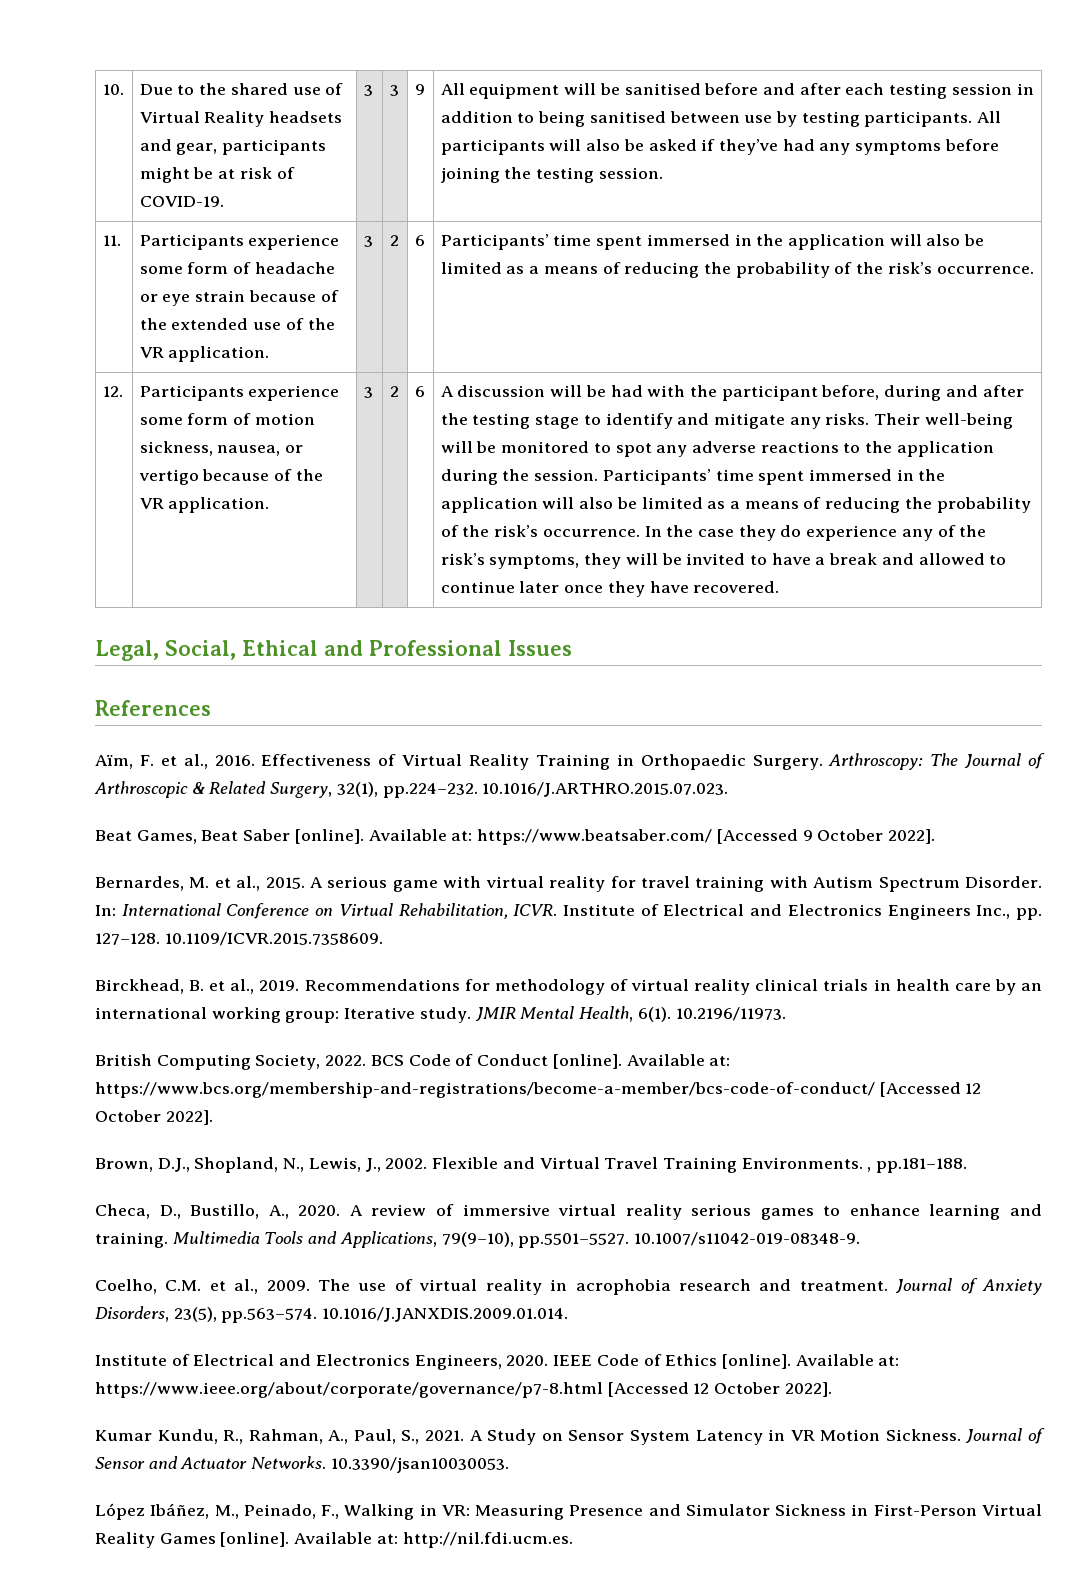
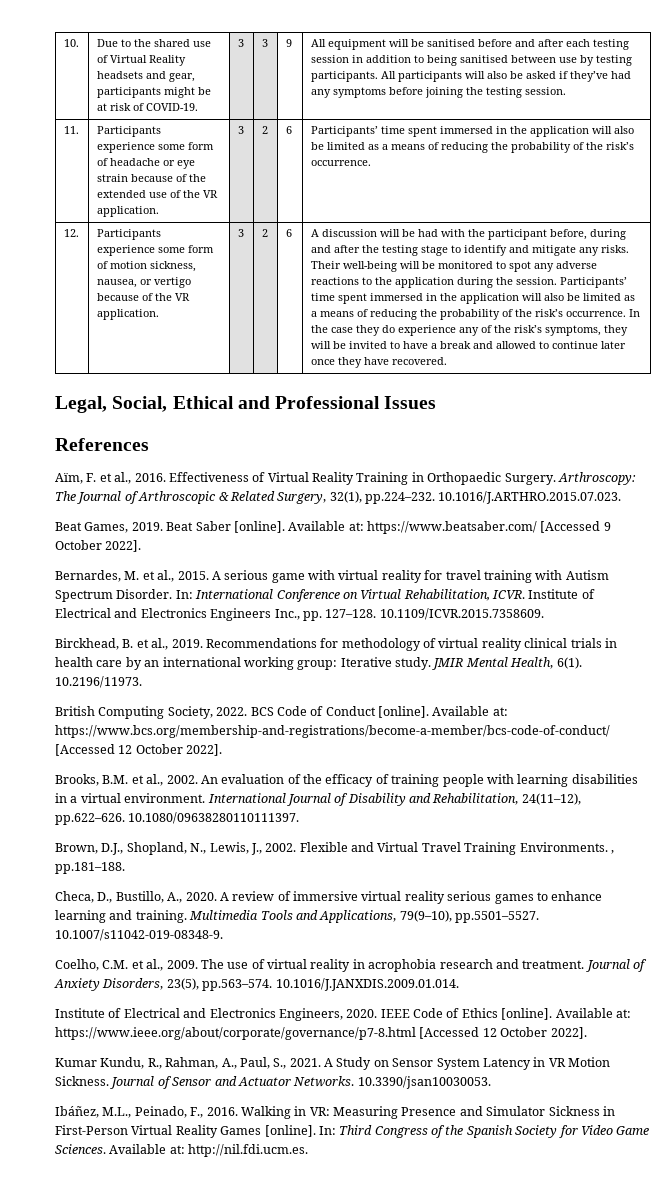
- Beat Games, Beat Saber [online].
+ Beat Games, 2019. Beat Saber [online].
+ Brooks, B.M. et al., 2002. An evaluation of the efficacy of training people with learning disabilities in a virtual environment. International Journal of Disability and Rehabilitation, 24(11–12), pp.622–626. 10.1080/09638280110111397.
- López Ibáñez, M., Peinado, F., Walking in VR: Measuring Presence and Simulator Sickness in First-Person Virtual Reality Games [online].
+ Ibáñez, M.L., Peinado, F., 2016. Walking in VR: Measuring Presence and Simulator Sickness in First-Person Virtual Reality Games [online].
+ In: Third Congress of the Spanish Society for Video Game Sciences.

